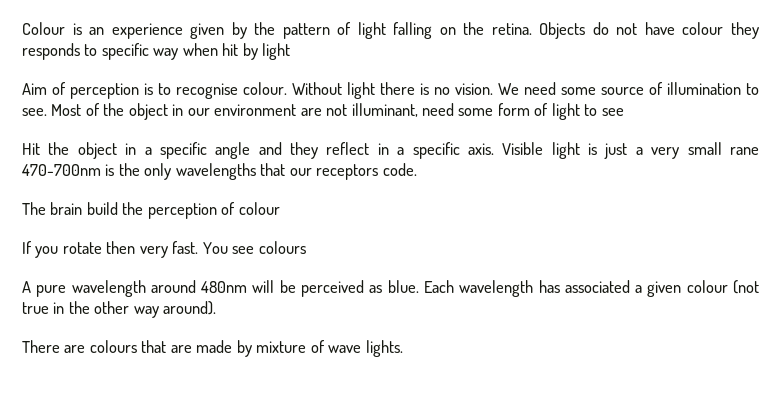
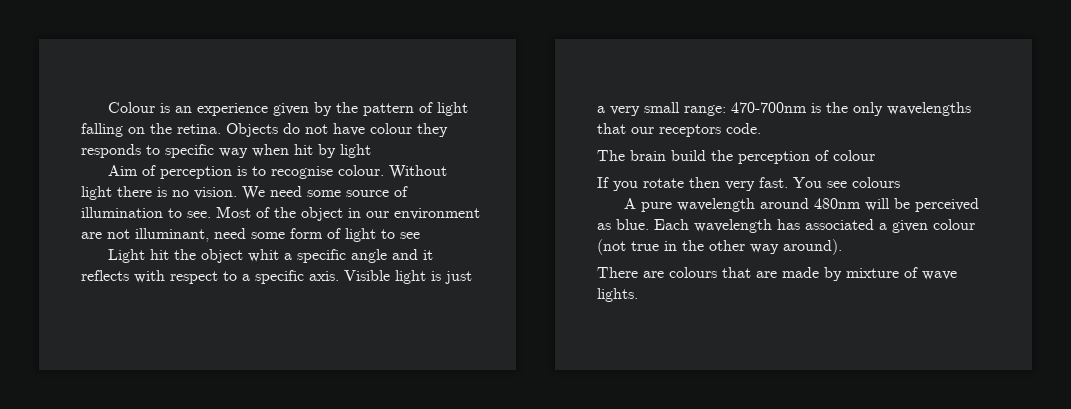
- Hit the object in a specific angle and they reflect in a specific axis.
+ Light hit the object whit a specific angle and it reflects with respect to a specific axis.
- Visible light is just a very small rane 470-700nm is the only wavelengths that our receptors code.
+ Visible light is just a very small range: 470-700nm is the only wavelengths that our receptors code.

